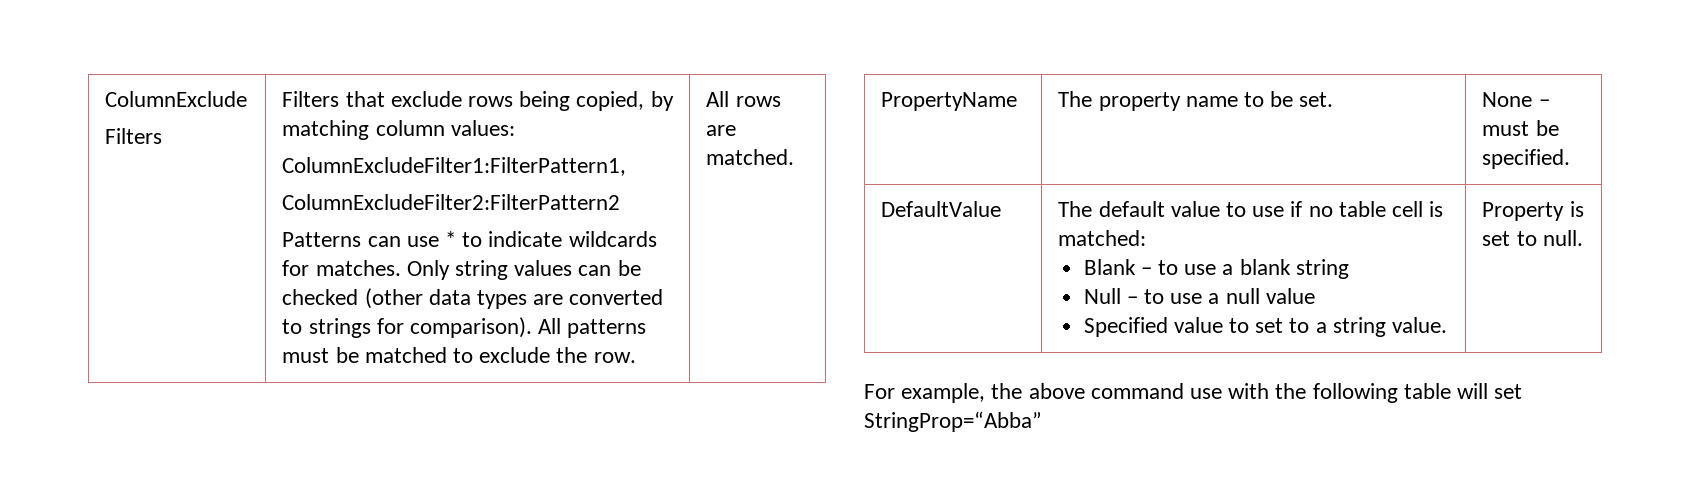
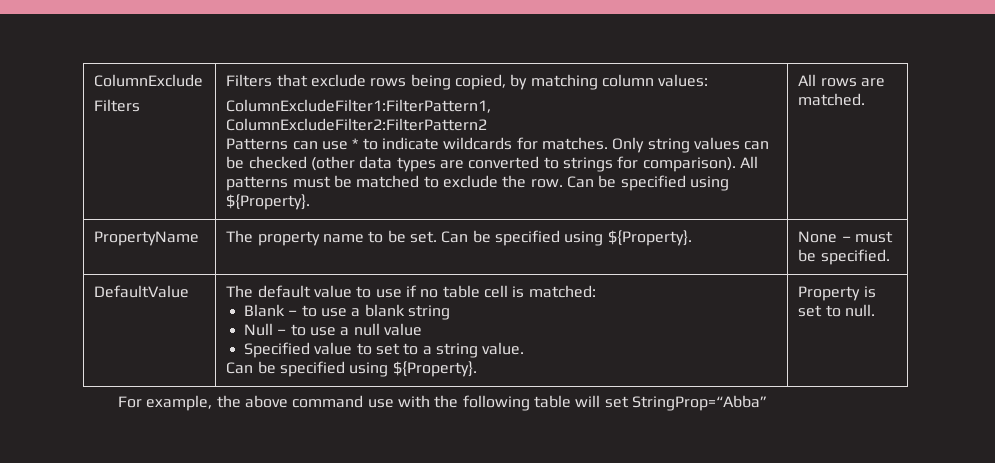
- All patterns must be matched to exclude the row.
+ All patterns must be matched to exclude the row. Can be specified using ${Property}.
- PropertyName | The property name to be set. | None – must be specified.
+ PropertyName | The property name to be set. Can be specified using ${Property}. | None – must be specified.
  Specified value to set to a string value.
+ Can be specified using ${Property}.

